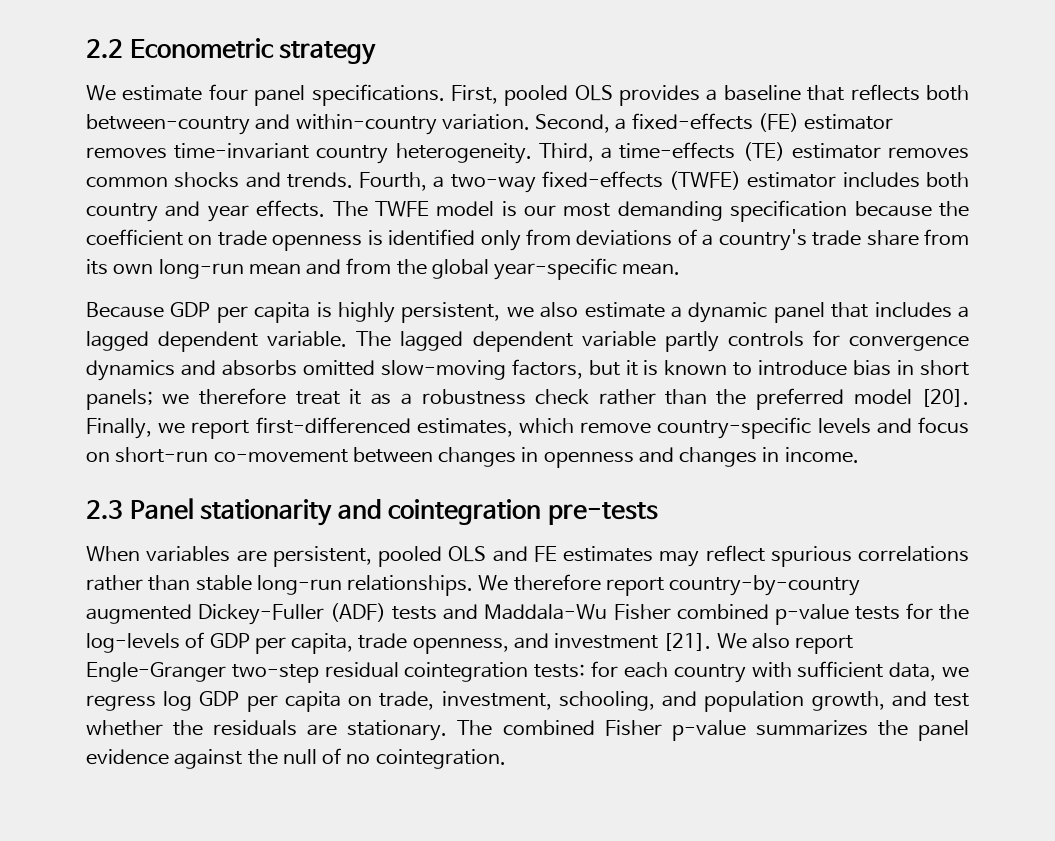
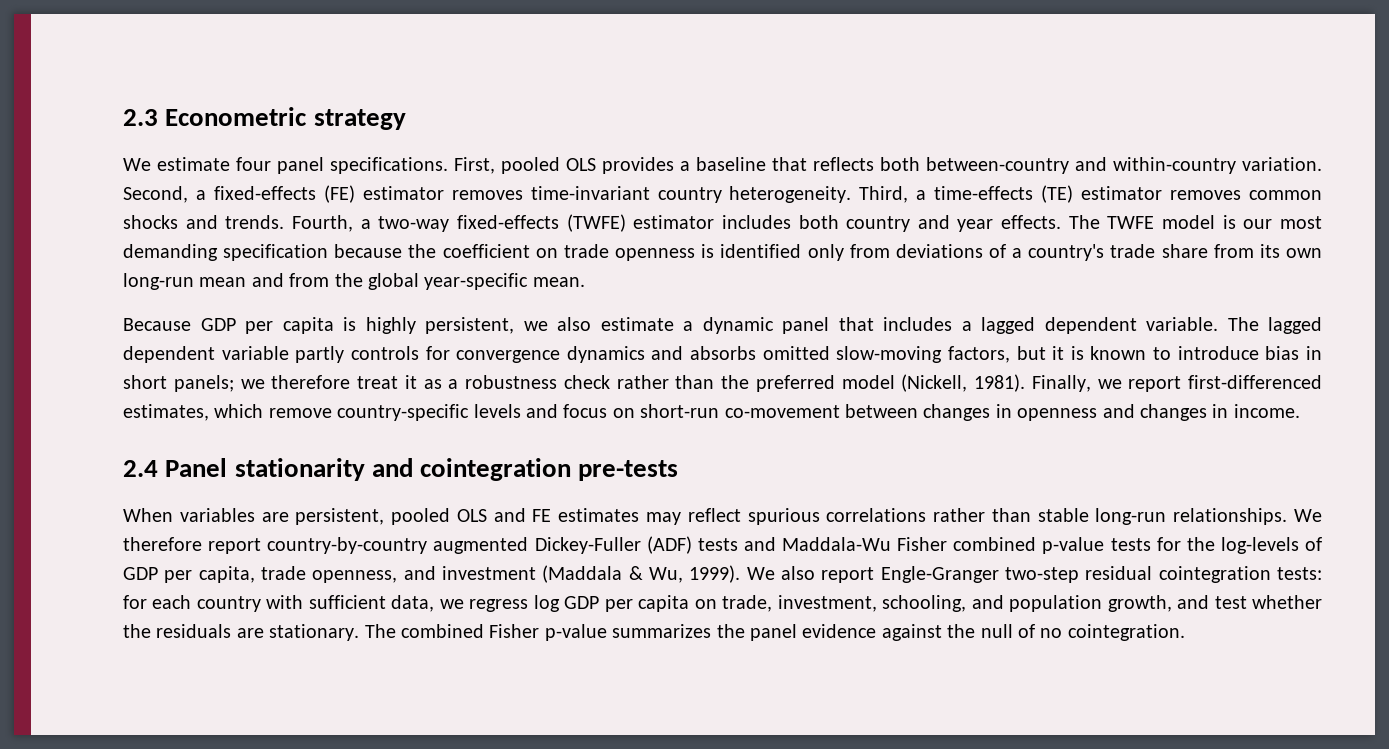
- 2.2 Econometric strategy
+ 2.3 Econometric strategy
- The lagged dependent variable partly controls for convergence dynamics and absorbs omitted slow-moving factors, but it is known to introduce bias in short panels; we therefore treat it as a robustness check rather than the preferred model [20].
+ The lagged dependent variable partly controls for convergence dynamics and absorbs omitted slow-moving factors, but it is known to introduce bias in short panels; we therefore treat it as a robustness check rather than the preferred model (Nickell, 1981).
- 2.3 Panel stationarity and cointegration pre-tests
+ 2.4 Panel stationarity and cointegration pre-tests
- We therefore report country-by-country augmented Dickey-Fuller (ADF) tests and Maddala-Wu Fisher combined p-value tests for the log-levels of GDP per capita, trade openness, and investment [21].
+ We therefore report country-by-country augmented Dickey-Fuller (ADF) tests and Maddala-Wu Fisher combined p-value tests for the log-levels of GDP per capita, trade openness, and investment (Maddala & Wu, 1999).

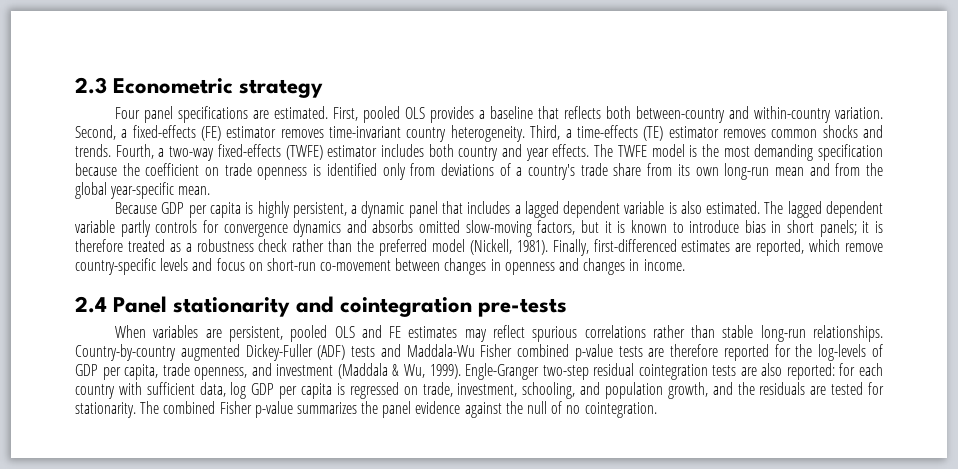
- We estimate four panel specifications.
+ Four panel specifications are estimated.
- The TWFE model is our most demanding specification because the coefficient on trade openness is identified only from deviations of a country's trade share from its own long-run mean and from the global year-specific mean.
+ The TWFE model is the most demanding specification because the coefficient on trade openness is identified only from deviations of a country's trade share from its own long-run mean and from the global year-specific mean.
- Because GDP per capita is highly persistent, we also estimate a dynamic panel that includes a lagged dependent variable.
+ Because GDP per capita is highly persistent, a dynamic panel that includes a lagged dependent variable is also estimated.
- The lagged dependent variable partly controls for convergence dynamics and absorbs omitted slow-moving factors, but it is known to introduce bias in short panels; we therefore treat it as a robustness check rather than the preferred model (Nickell, 1981).
+ The lagged dependent variable partly controls for convergence dynamics and absorbs omitted slow-moving factors, but it is known to introduce bias in short panels; it is therefore treated as a robustness check rather than the preferred model (Nickell, 1981).
- Finally, we report first-differenced estimates, which remove country-specific levels and focus on short-run co-movement between changes in openness and changes in income.
+ Finally, first-differenced estimates are reported, which remove country-specific levels and focus on short-run co-movement between changes in openness and changes in income.
- We therefore report country-by-country augmented Dickey-Fuller (ADF) tests and Maddala-Wu Fisher combined p-value tests for the log-levels of GDP per capita, trade openness, and investment (Maddala & Wu, 1999).
+ Country-by-country augmented Dickey-Fuller (ADF) tests and Maddala-Wu Fisher combined p-value tests are therefore reported for the log-levels of GDP per capita, trade openness, and investment (Maddala & Wu, 1999).
- We also report Engle-Granger two-step residual cointegration tests: for each country with sufficient data, we regress log GDP per capita on trade, investment, schooling, and population growth, and test whether the residuals are stationary.
+ Engle-Granger two-step residual cointegration tests are also reported: for each country with sufficient data, log GDP per capita is regressed on trade, investment, schooling, and population growth, and the residuals are tested for stationarity.

